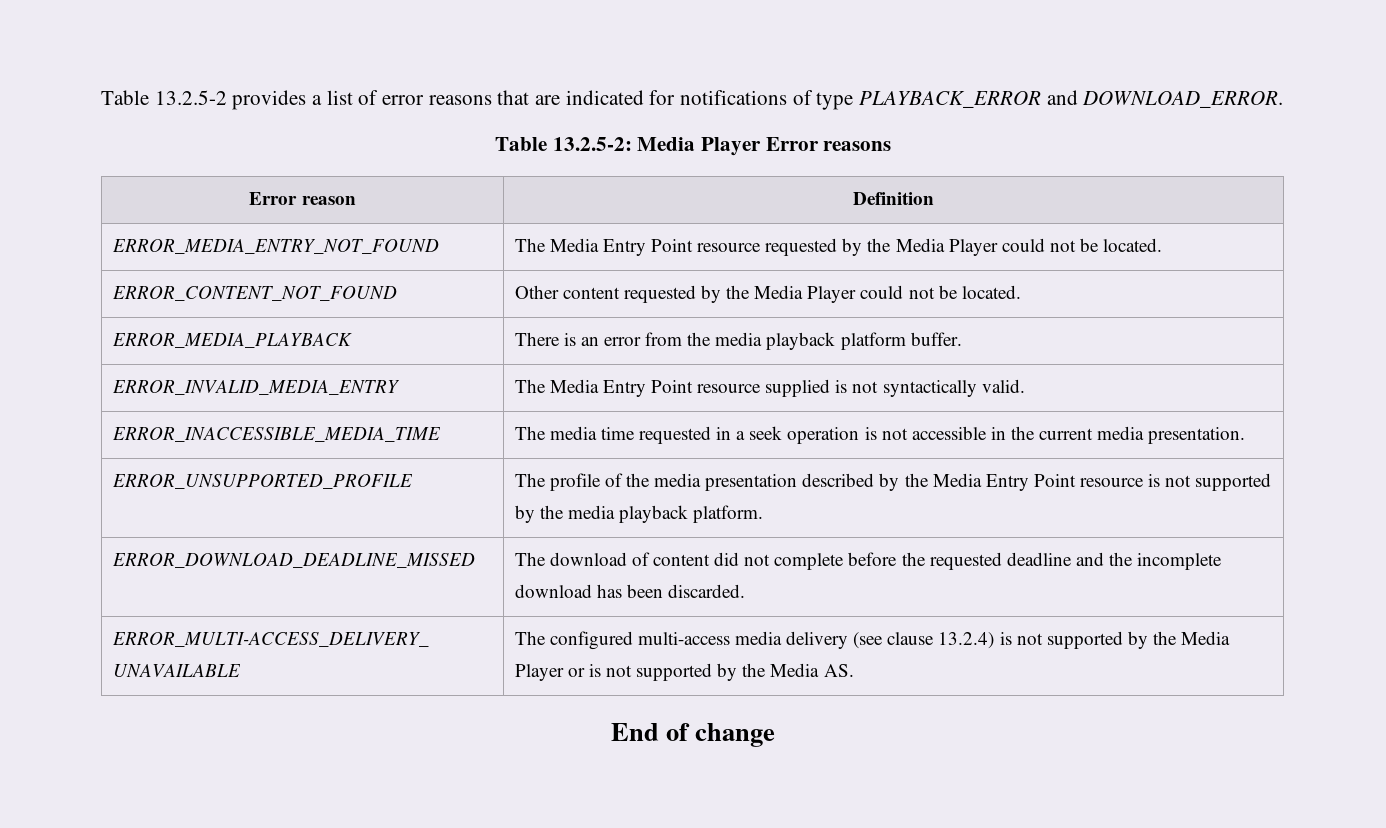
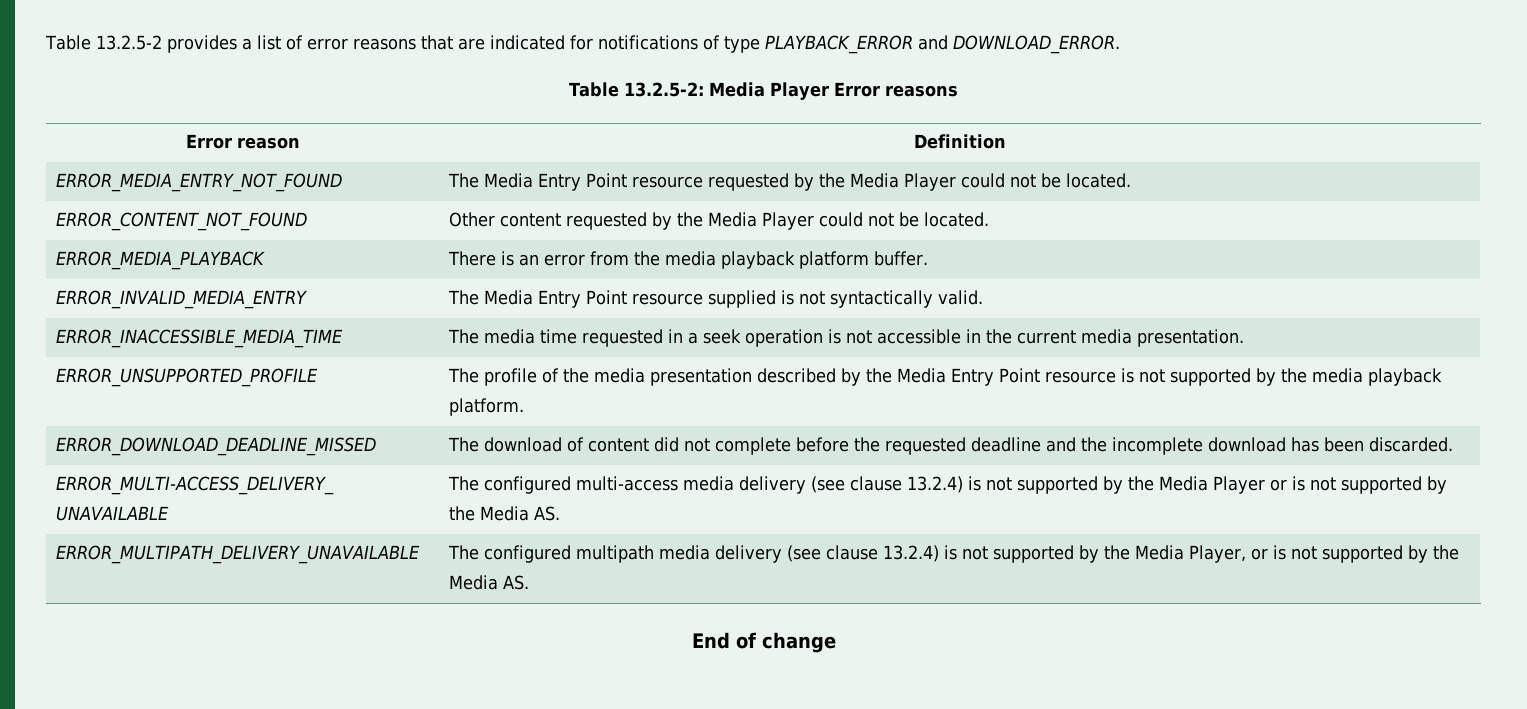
+ ERROR_MULTIPATH_DELIVERY_UNAVAILABLE | The configured multipath media delivery (see clause 13.2.4) is not supported by the Media Player, or is not supported by the Media AS.

